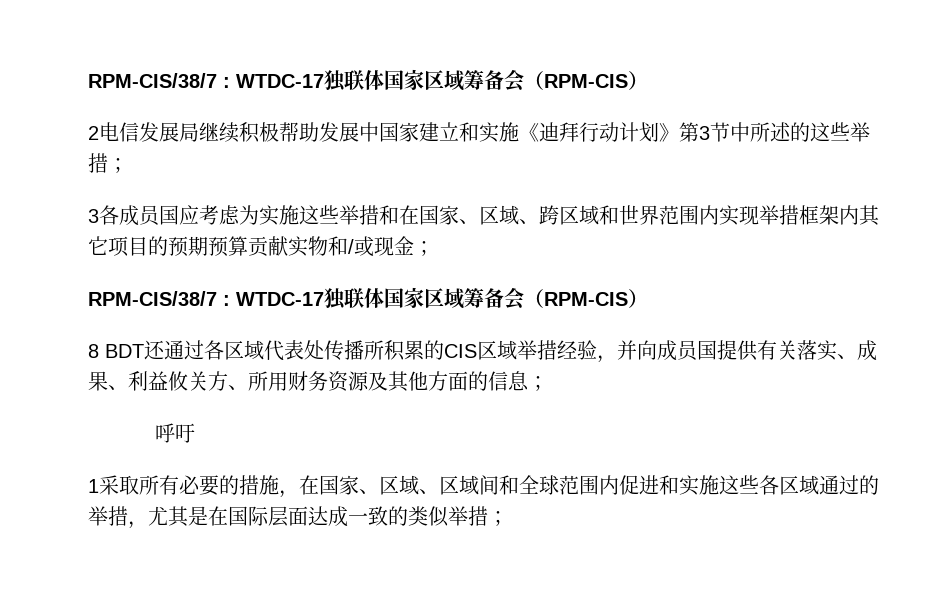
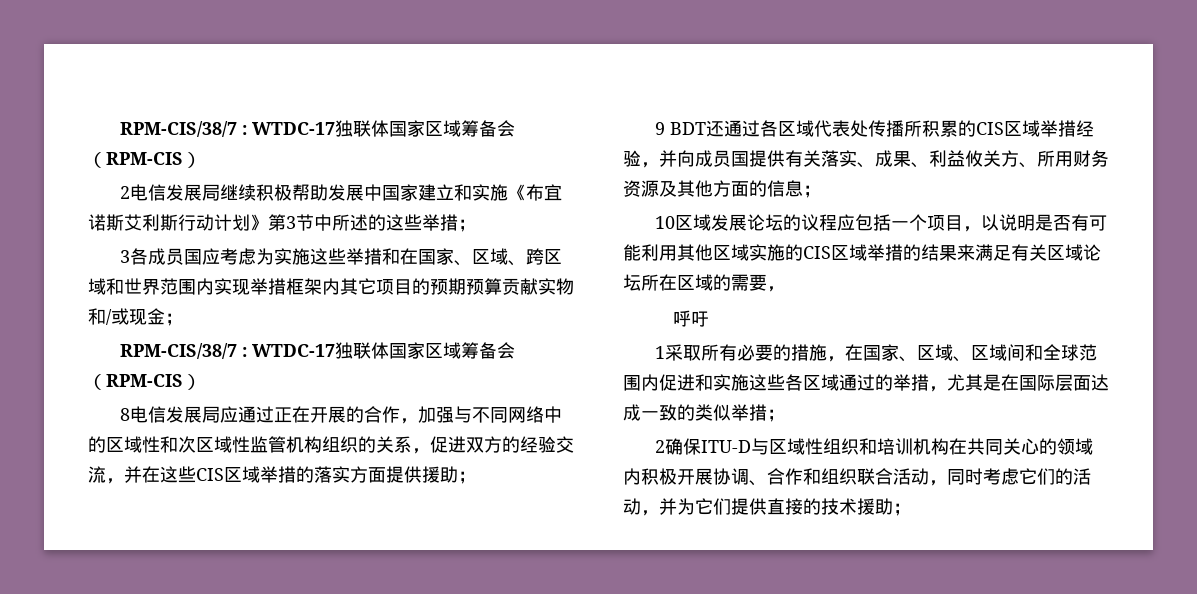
- 2电信发展局继续积极帮助发展中国家建立和实施《迪拜行动计划》第3节中所述的这些举措；
+ 2电信发展局继续积极帮助发展中国家建立和实施《布宜诺斯艾利斯行动计划》第3节中所述的这些举措；
- 8 BDT还通过各区域代表处传播所积累的CIS区域举措经验，并向成员国提供有关落实、成果、利益攸关方、所用财务资源及其他方面的信息；
+ 8电信发展局应通过正在开展的合作，加强与不同网络中的区域性和次区域性监管机构组织的关系，促进双方的经验交流，并在这些CIS区域举措的落实方面提供援助；
+ 9 BDT还通过各区域代表处传播所积累的CIS区域举措经验，并向成员国提供有关落实、成果、利益攸关方、所用财务资源及其他方面的信息；
+ 10区域发展论坛的议程应包括一个项目，以说明是否有可能利用其他区域实施的CIS区域举措的结果来满足有关区域论坛所在区域的需要，
+ 2确保ITU-D与区域性组织和培训机构在共同关心的领域内积极开展协调、合作和组织联合活动，同时考虑它们的活动，并为它们提供直接的技术援助；

